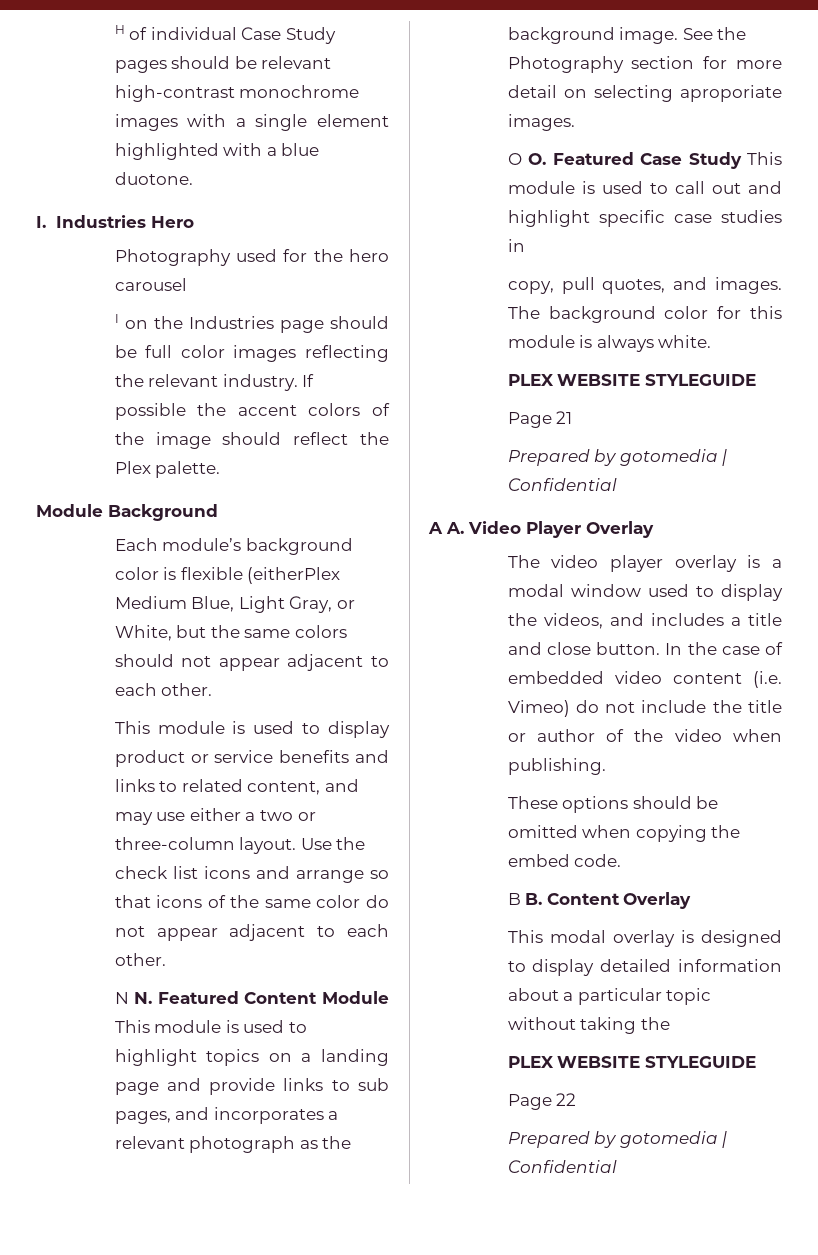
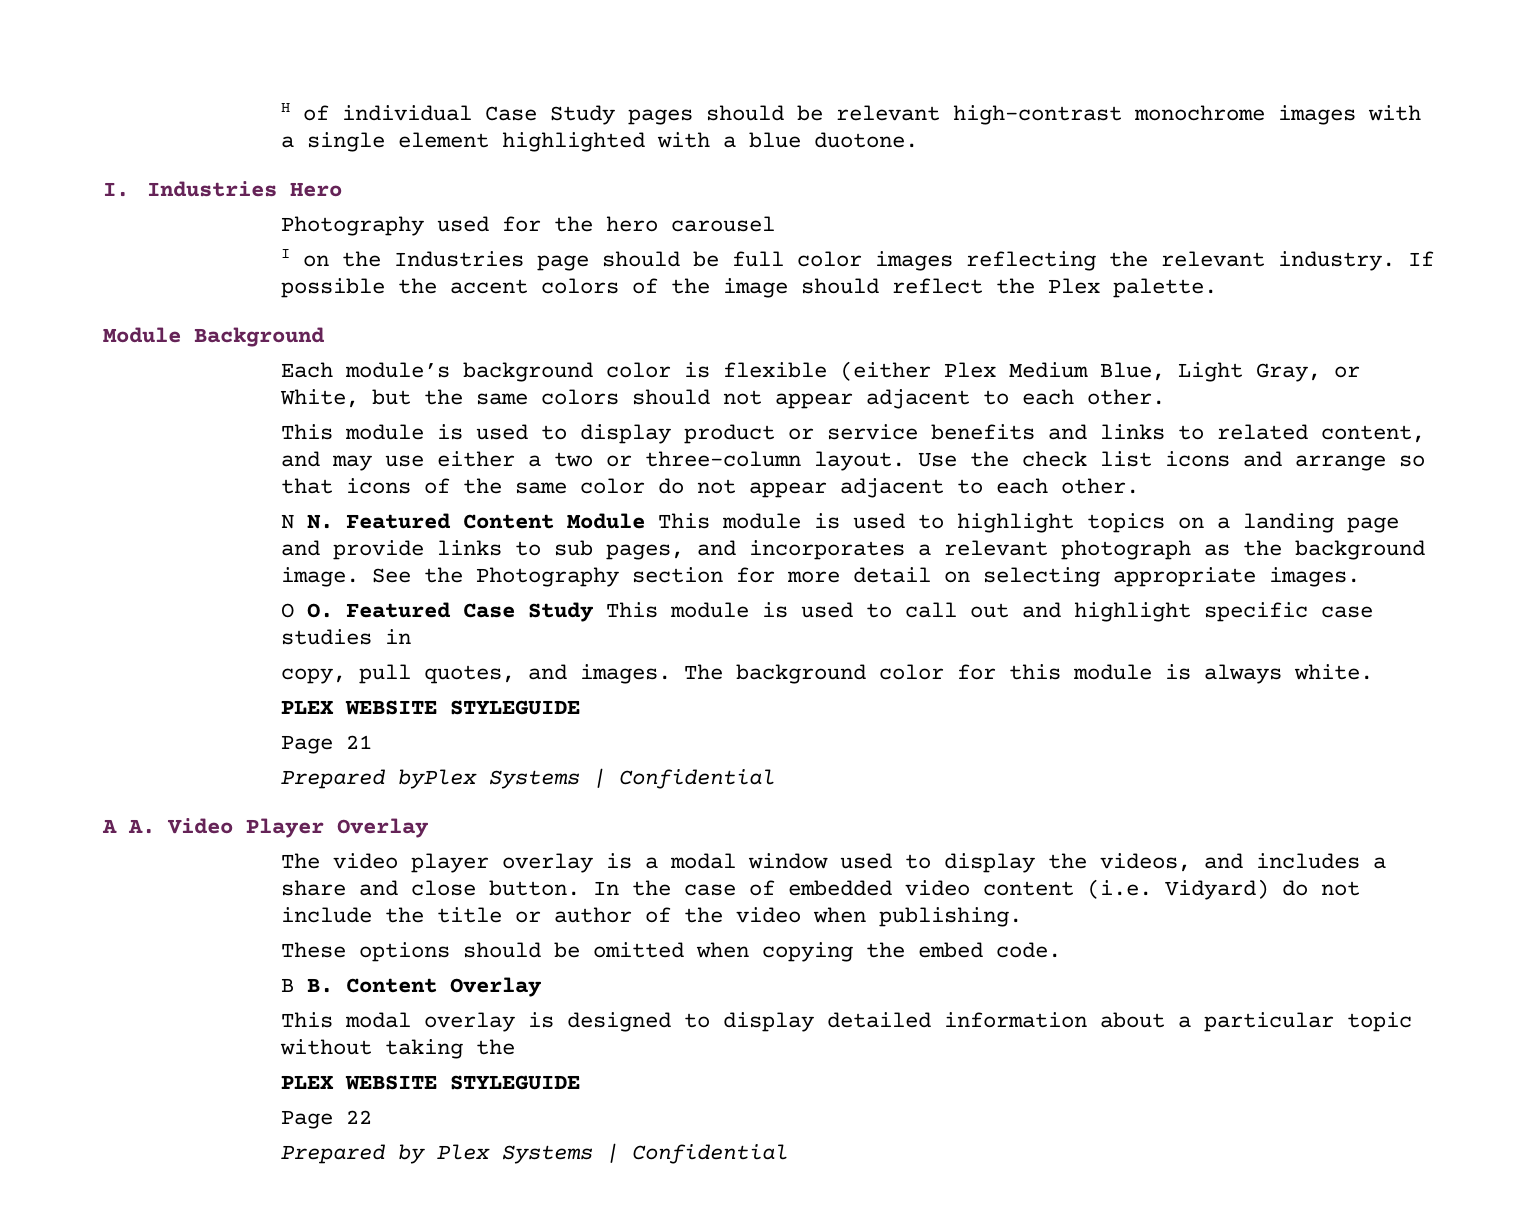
- Each module’s background color is flexible (eitherPlex Medium Blue, Light Gray, or White, but the same colors should not appear adjacent to each other.
+ Each module’s background color is flexible (either Plex Medium Blue, Light Gray, or White, but the same colors should not appear adjacent to each other.
- See the Photography section for more detail on selecting aproporiate images.
+ See the Photography section for more detail on selecting appropriate images.
  Page 21
- Prepared by gotomedia | Confidential
+ Prepared byPlex Systems | Confidential
- The video player overlay is a modal window used to display the videos, and includes a title and close button.
+ The video player overlay is a modal window used to display the videos, and includes a share and close button.
- In the case of embedded video content (i.e. Vimeo) do not include the title or author of the video when publishing.
+ In the case of embedded video content (i.e. Vidyard) do not include the title or author of the video when publishing.
  Page 22
- Prepared by gotomedia | Confidential
+ Prepared by Plex Systems | Confidential

